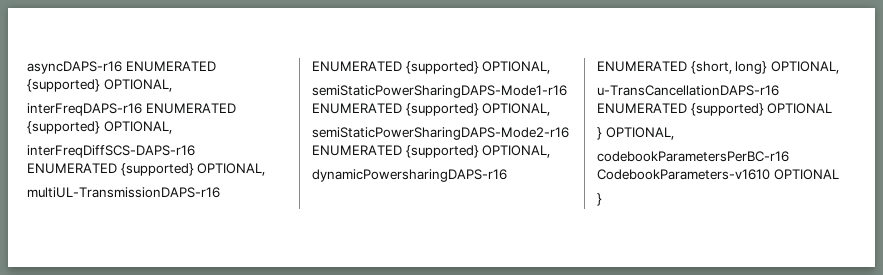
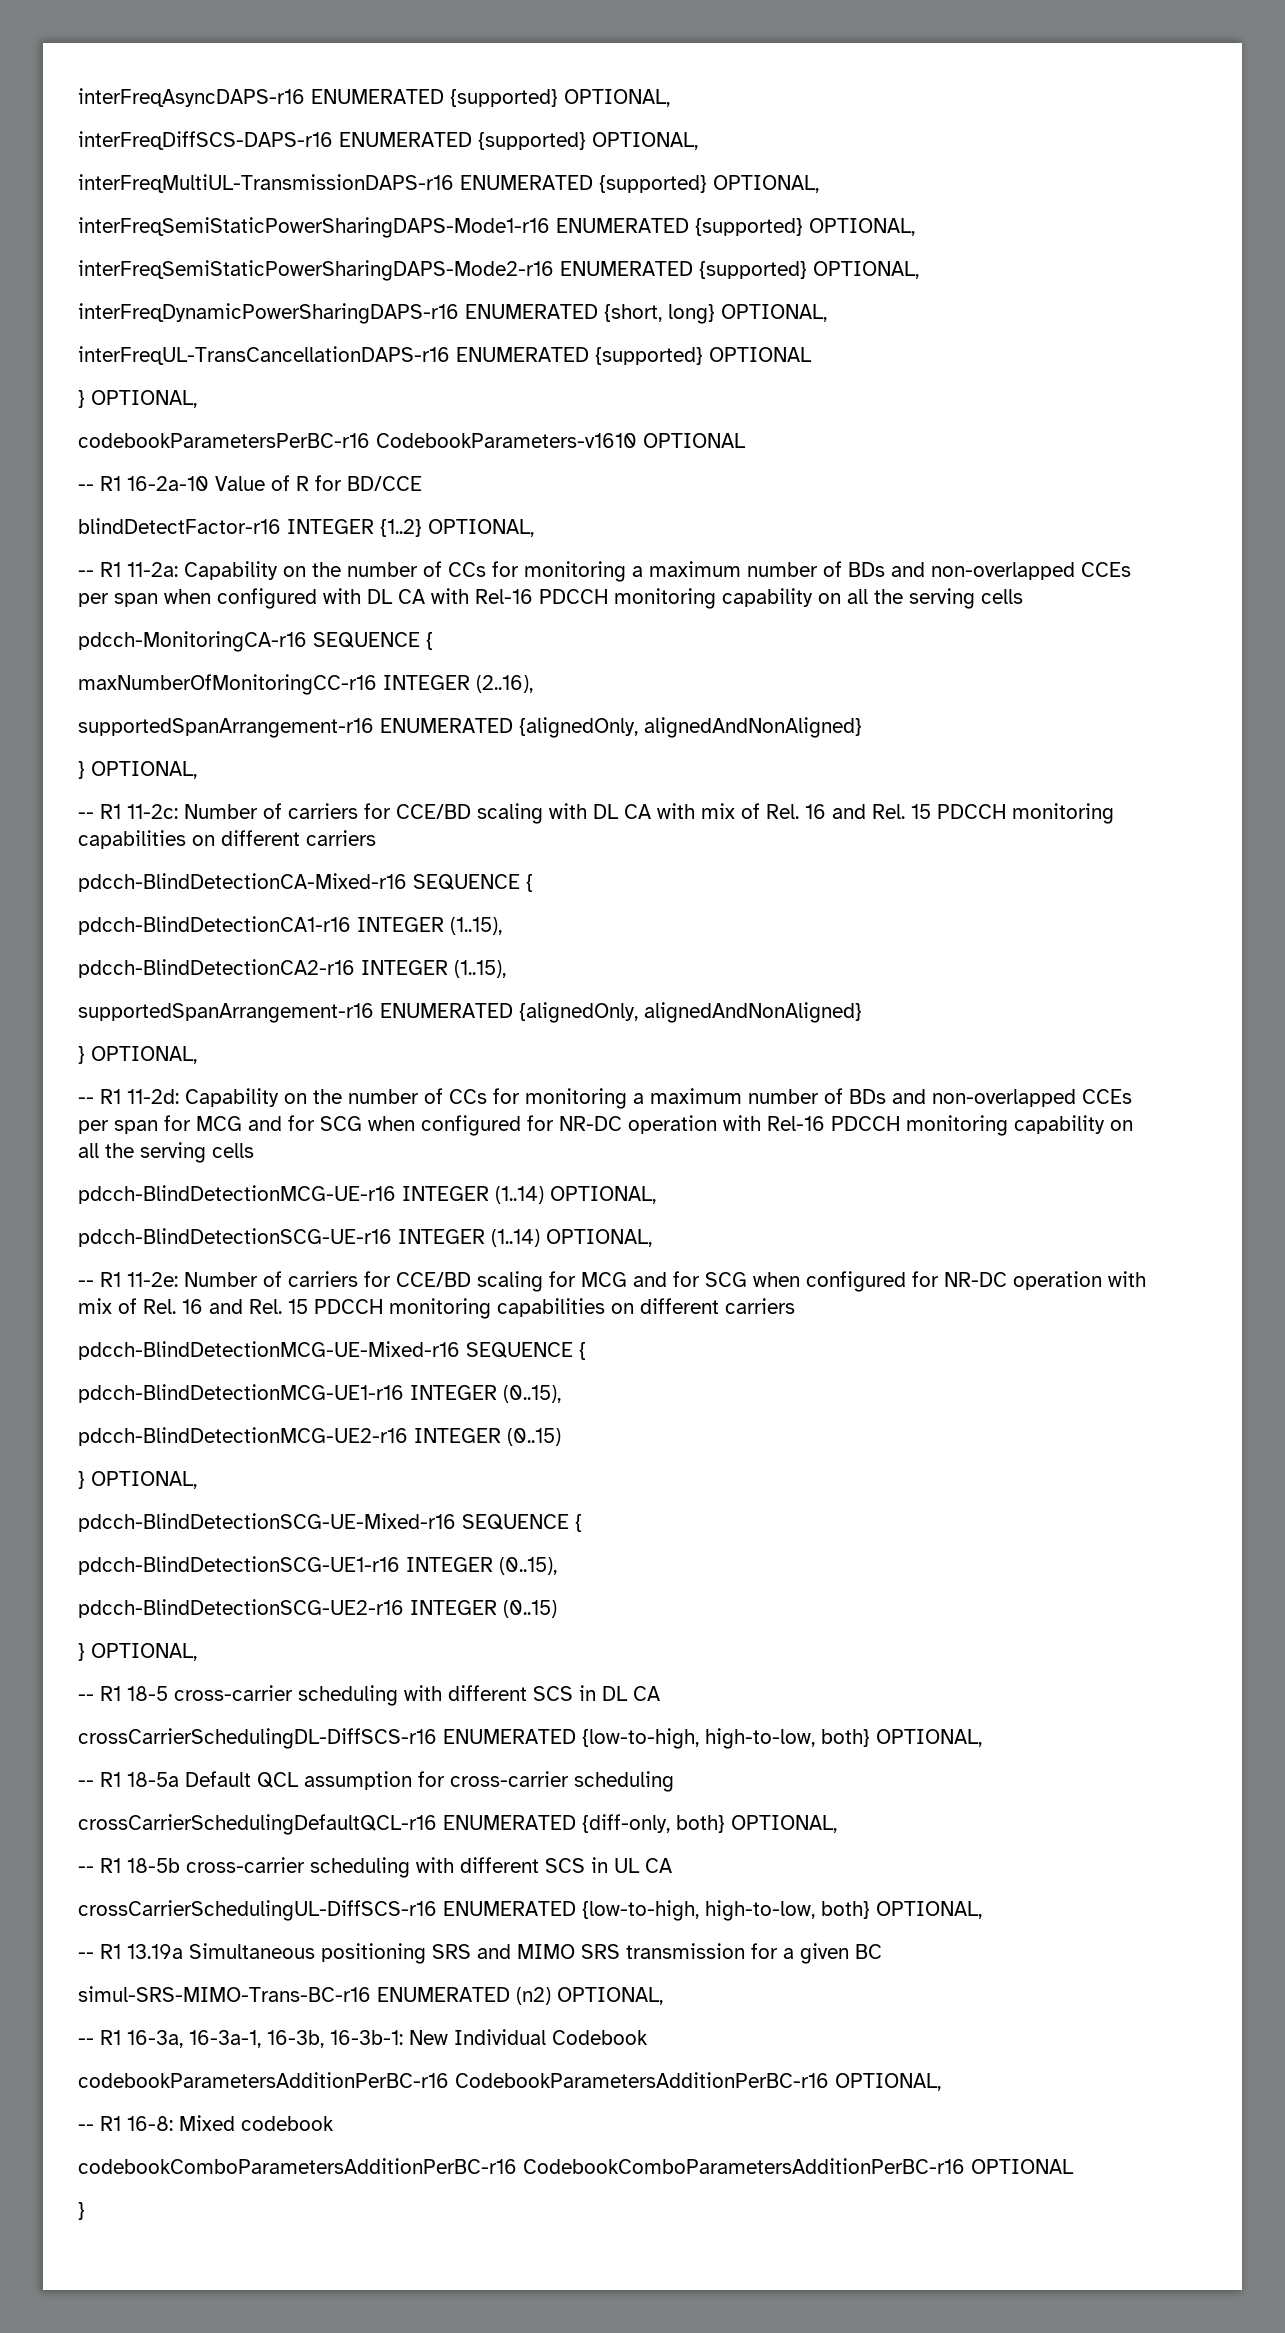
- asyncDAPS-r16 ENUMERATED {supported} OPTIONAL,
- interFreqDAPS-r16 ENUMERATED {supported} OPTIONAL,
+ interFreqAsyncDAPS-r16 ENUMERATED {supported} OPTIONAL,
- multiUL-TransmissionDAPS-r16 ENUMERATED {supported} OPTIONAL,
- semiStaticPowerSharingDAPS-Mode1-r16 ENUMERATED {supported} OPTIONAL,
- semiStaticPowerSharingDAPS-Mode2-r16 ENUMERATED {supported} OPTIONAL,
- dynamicPowersharingDAPS-r16 ENUMERATED {short, long} OPTIONAL,
+ interFreqMultiUL-TransmissionDAPS-r16 ENUMERATED {supported} OPTIONAL,
+ interFreqSemiStaticPowerSharingDAPS-Mode1-r16 ENUMERATED {supported} OPTIONAL,
+ interFreqSemiStaticPowerSharingDAPS-Mode2-r16 ENUMERATED {supported} OPTIONAL,
+ interFreqDynamicPowerSharingDAPS-r16 ENUMERATED {short, long} OPTIONAL,
- u-TransCancellationDAPS-r16 ENUMERATED {supported} OPTIONAL
+ interFreqUL-TransCancellationDAPS-r16 ENUMERATED {supported} OPTIONAL
+ -- R1 16-2a-10 Value of R for BD/CCE
+ blindDetectFactor-r16 INTEGER {1..2} OPTIONAL,
+ -- R1 11-2a: Capability on the number of CCs for monitoring a maximum number of BDs and non-overlapped CCEs per span when configured with DL CA with Rel-16 PDCCH monitoring capability on all the serving cells
+ pdcch-MonitoringCA-r16 SEQUENCE {
+ maxNumberOfMonitoringCC-r16 INTEGER (2..16),
+ supportedSpanArrangement-r16 ENUMERATED {alignedOnly, alignedAndNonAligned}
+ } OPTIONAL,
+ -- R1 11-2c: Number of carriers for CCE/BD scaling with DL CA with mix of Rel. 16 and Rel. 15 PDCCH monitoring capabilities on different carriers
+ pdcch-BlindDetectionCA-Mixed-r16 SEQUENCE {
+ pdcch-BlindDetectionCA1-r16 INTEGER (1..15),
+ pdcch-BlindDetectionCA2-r16 INTEGER (1..15),
+ supportedSpanArrangement-r16 ENUMERATED {alignedOnly, alignedAndNonAligned}
+ } OPTIONAL,
+ -- R1 11-2d: Capability on the number of CCs for monitoring a maximum number of BDs and non-overlapped CCEs per span for MCG and for SCG when configured for NR-DC operation with Rel-16 PDCCH monitoring capability on all the serving cells
+ pdcch-BlindDetectionMCG-UE-r16 INTEGER (1..14) OPTIONAL,
+ pdcch-BlindDetectionSCG-UE-r16 INTEGER (1..14) OPTIONAL,
+ -- R1 11-2e: Number of carriers for CCE/BD scaling for MCG and for SCG when configured for NR-DC operation with mix of Rel. 16 and Rel. 15 PDCCH monitoring capabilities on different carriers
+ pdcch-BlindDetectionMCG-UE-Mixed-r16 SEQUENCE {
+ pdcch-BlindDetectionMCG-UE1-r16 INTEGER (0..15),
+ pdcch-BlindDetectionMCG-UE2-r16 INTEGER (0..15)
+ } OPTIONAL,
+ pdcch-BlindDetectionSCG-UE-Mixed-r16 SEQUENCE {
+ pdcch-BlindDetectionSCG-UE1-r16 INTEGER (0..15),
+ pdcch-BlindDetectionSCG-UE2-r16 INTEGER (0..15)
+ } OPTIONAL,
+ -- R1 18-5 cross-carrier scheduling with different SCS in DL CA
+ crossCarrierSchedulingDL-DiffSCS-r16 ENUMERATED {low-to-high, high-to-low, both} OPTIONAL,
+ -- R1 18-5a Default QCL assumption for cross-carrier scheduling
+ crossCarrierSchedulingDefaultQCL-r16 ENUMERATED {diff-only, both} OPTIONAL,
+ -- R1 18-5b cross-carrier scheduling with different SCS in UL CA
+ crossCarrierSchedulingUL-DiffSCS-r16 ENUMERATED {low-to-high, high-to-low, both} OPTIONAL,
+ -- R1 13.19a Simultaneous positioning SRS and MIMO SRS transmission for a given BC
+ simul-SRS-MIMO-Trans-BC-r16 ENUMERATED (n2) OPTIONAL,
+ -- R1 16-3a, 16-3a-1, 16-3b, 16-3b-1: New Individual Codebook
+ codebookParametersAdditionPerBC-r16 CodebookParametersAdditionPerBC-r16 OPTIONAL,
+ -- R1 16-8: Mixed codebook
+ codebookComboParametersAdditionPerBC-r16 CodebookComboParametersAdditionPerBC-r16 OPTIONAL

